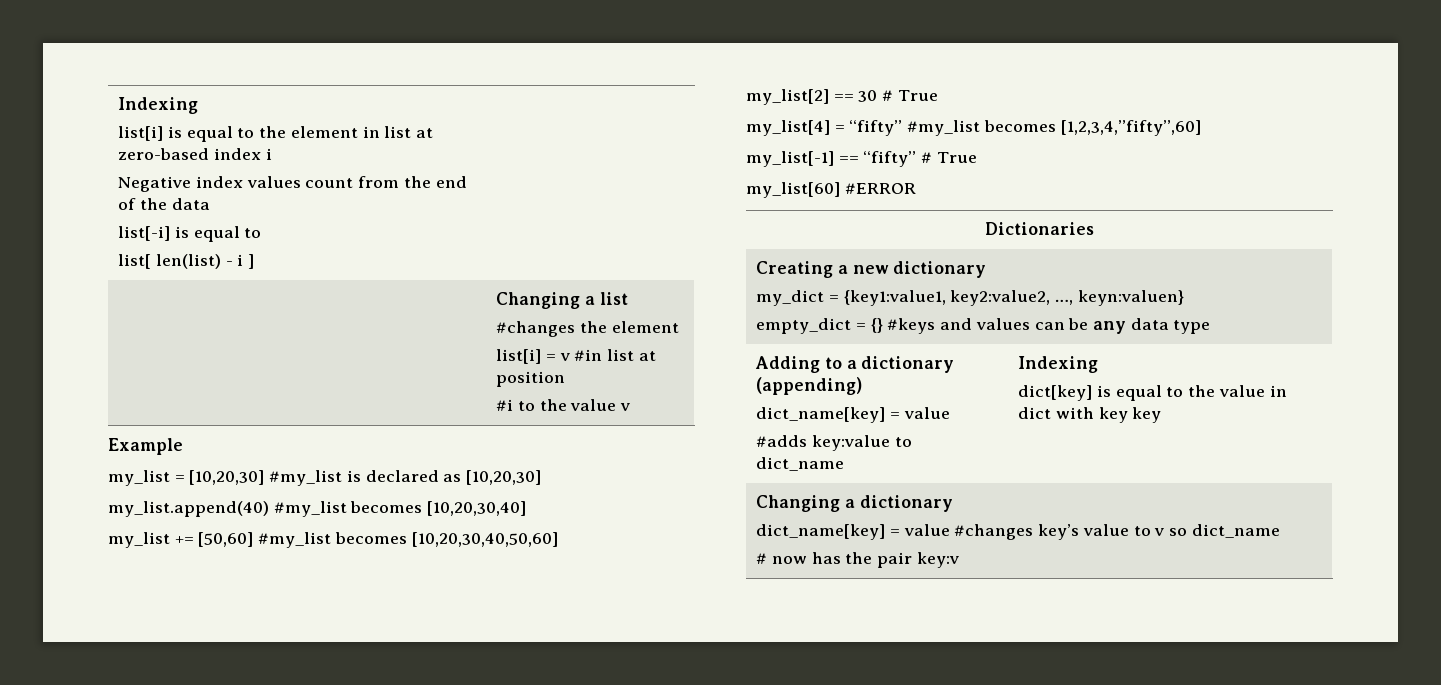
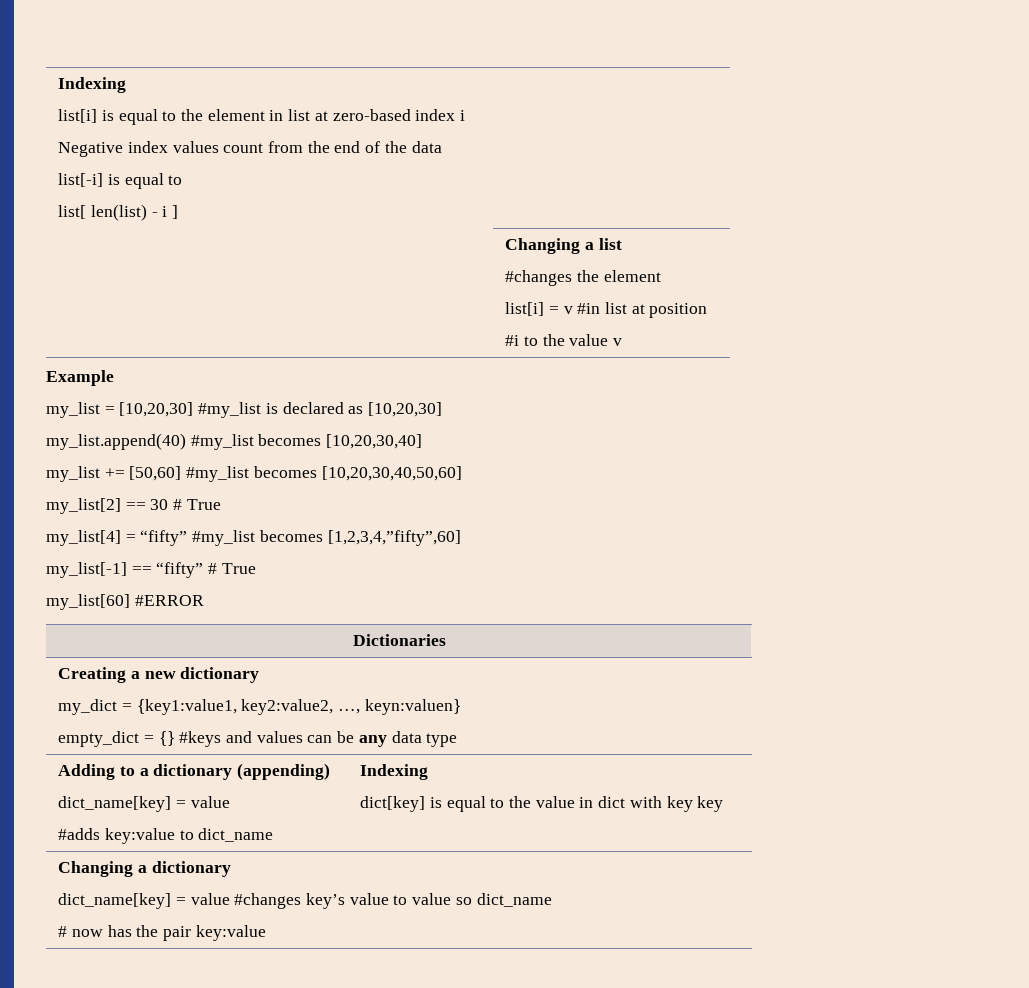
  Changing a dictionary
- dict_name[key] = value #changes key’s value to v so dict_name
- # now has the pair key:v
+ dict_name[key] = value #changes key’s value to value so dict_name
+ # now has the pair key:value

